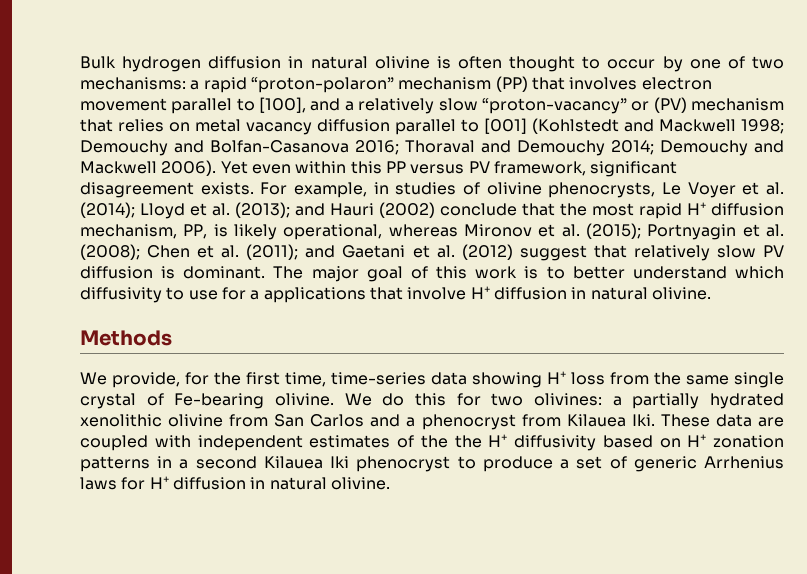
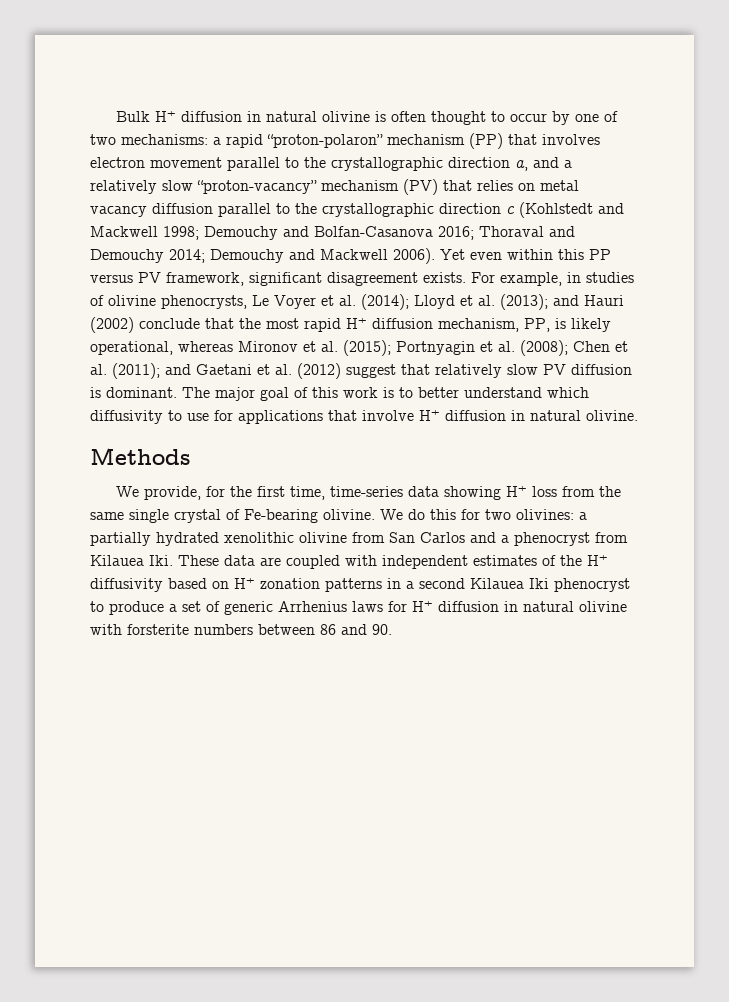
- Bulk hydrogen diffusion in natural olivine is often thought to occur by one of two mechanisms: a rapid “proton-polaron” mechanism (PP) that involves electron movement parallel to [100], and a relatively slow “proton-vacancy” or (PV) mechanism that relies on metal vacancy diffusion parallel to [001] (Kohlstedt and Mackwell 1998; Demouchy and Bolfan-Casanova 2016; Thoraval and Demouchy 2014; Demouchy and Mackwell 2006).
+ Bulk H+ diffusion in natural olivine is often thought to occur by one of two mechanisms: a rapid “proton-polaron” mechanism (PP) that involves electron movement parallel to the crystallographic direction a, and a relatively slow “proton-vacancy” mechanism (PV) that relies on metal vacancy diffusion parallel to the crystallographic direction c (Kohlstedt and Mackwell 1998; Demouchy and Bolfan-Casanova 2016; Thoraval and Demouchy 2014; Demouchy and Mackwell 2006).
- The major goal of this work is to better understand which diffusivity to use for a applications that involve H+ diffusion in natural olivine.
+ The major goal of this work is to better understand which diffusivity to use for applications that involve H+ diffusion in natural olivine.
- We do this for two olivines: a partially hydrated xenolithic olivine from San Carlos and a phenocryst from Kilauea Iki. These data are coupled with independent estimates of the the H+ diffusivity based on H+ zonation patterns in a second Kilauea Iki phenocryst to produce a set of generic Arrhenius laws for H+ diffusion in natural olivine.
+ We do this for two olivines: a partially hydrated xenolithic olivine from San Carlos and a phenocryst from Kilauea Iki. These data are coupled with independent estimates of the H+ diffusivity based on H+ zonation patterns in a second Kilauea Iki phenocryst to produce a set of generic Arrhenius laws for H+ diffusion in natural olivine with forsterite numbers between 86 and 90.

